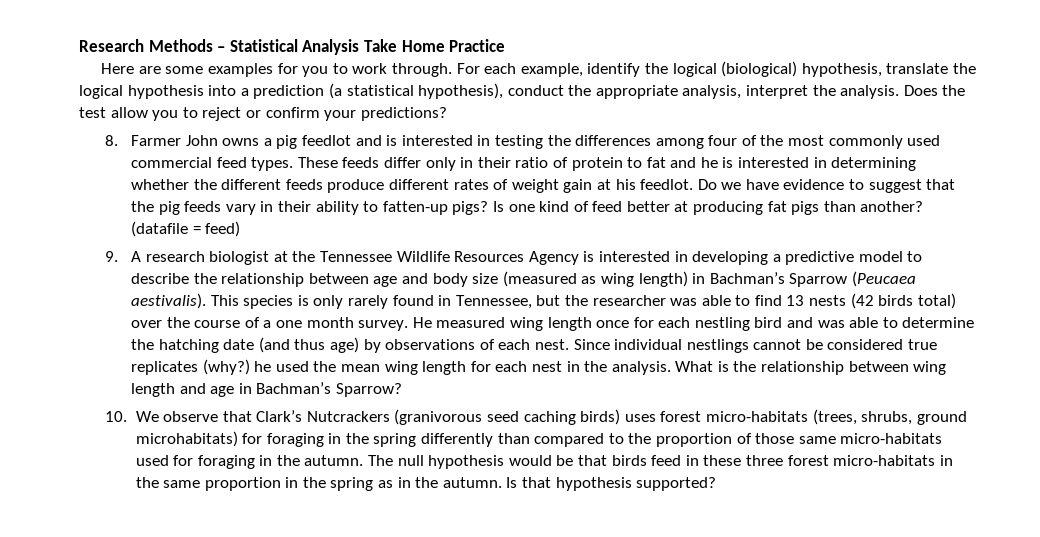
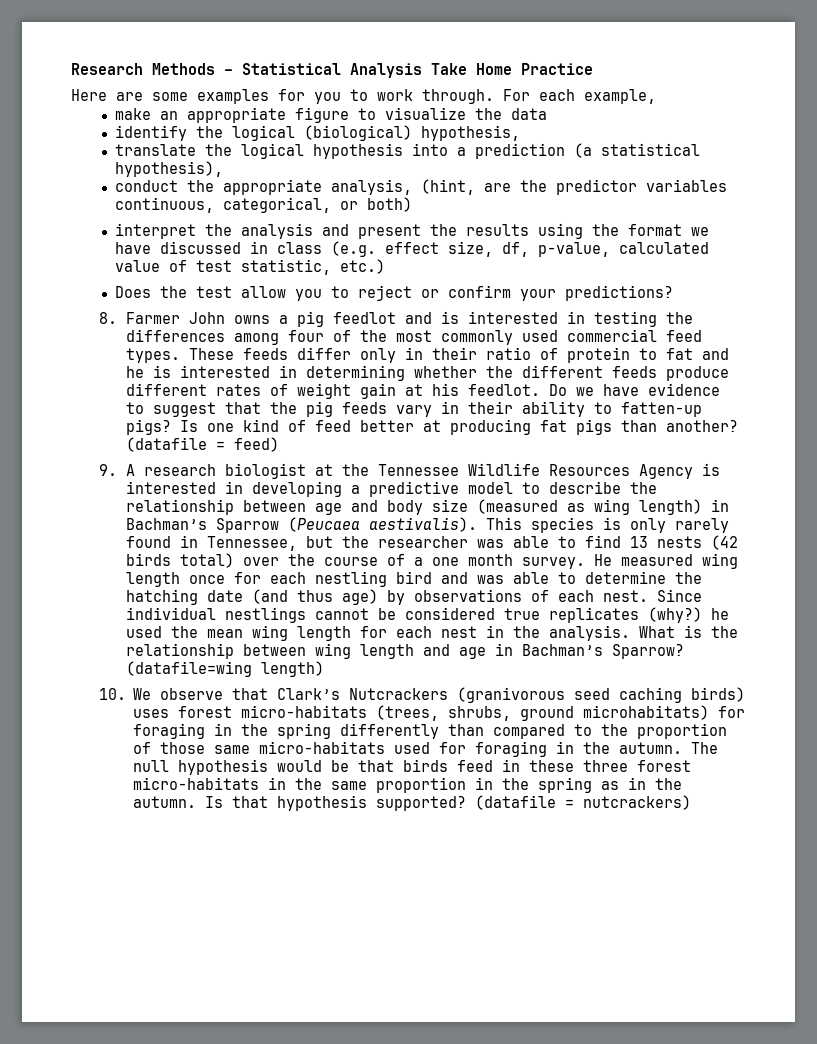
- For each example, identify the logical (biological) hypothesis, translate the logical hypothesis into a prediction (a statistical hypothesis), conduct the appropriate analysis, interpret the analysis. Does the test allow you to reject or confirm your predictions?
+ For each example,
+ make an appropriate figure to visualize the data
+ identify the logical (biological) hypothesis,
+ translate the logical hypothesis into a prediction (a statistical hypothesis),
+ conduct the appropriate analysis, (hint, are the predictor variables continuous, categorical, or both)
+ interpret the analysis and present the results using the format we have discussed in class (e.g. effect size, df, p-value, calculated value of test statistic, etc.)
+ Does the test allow you to reject or confirm your predictions?
+ (datafile=wing length)
+ (datafile = nutcrackers)

